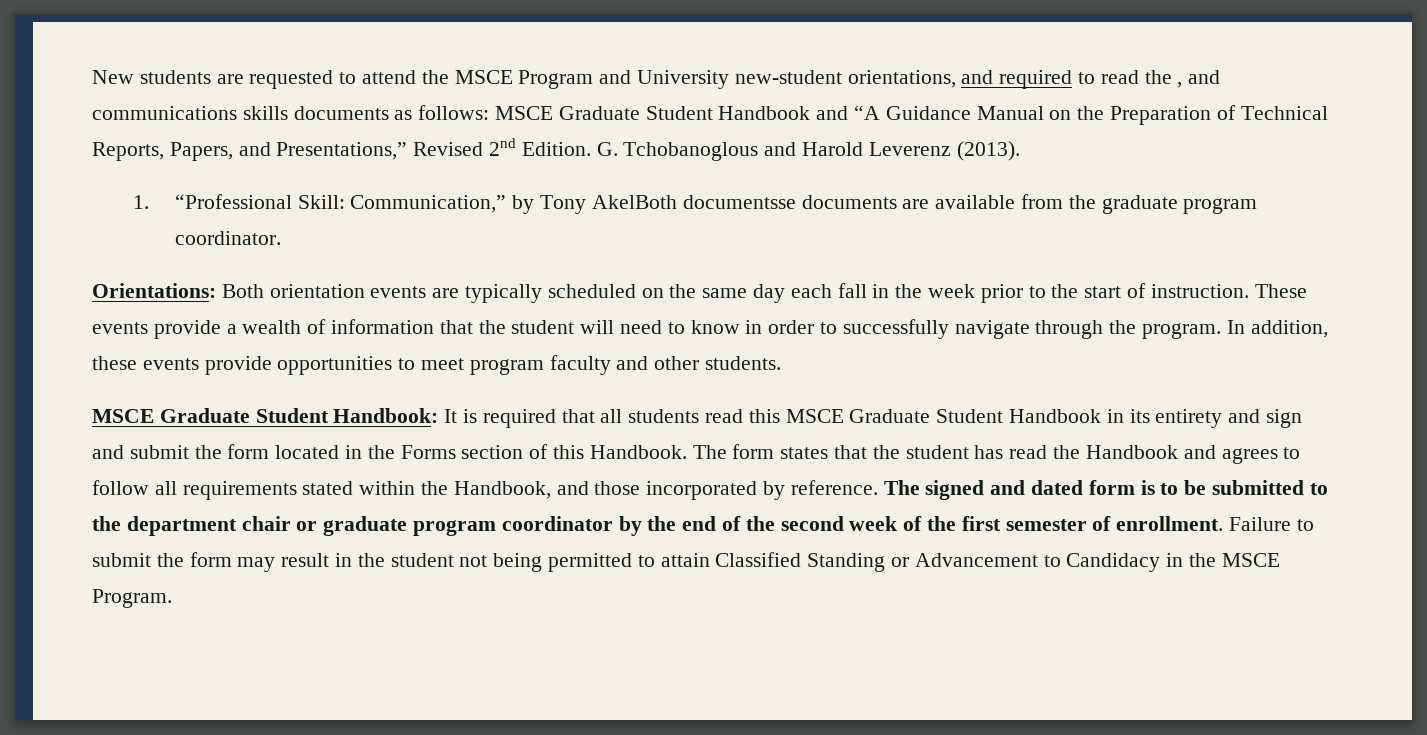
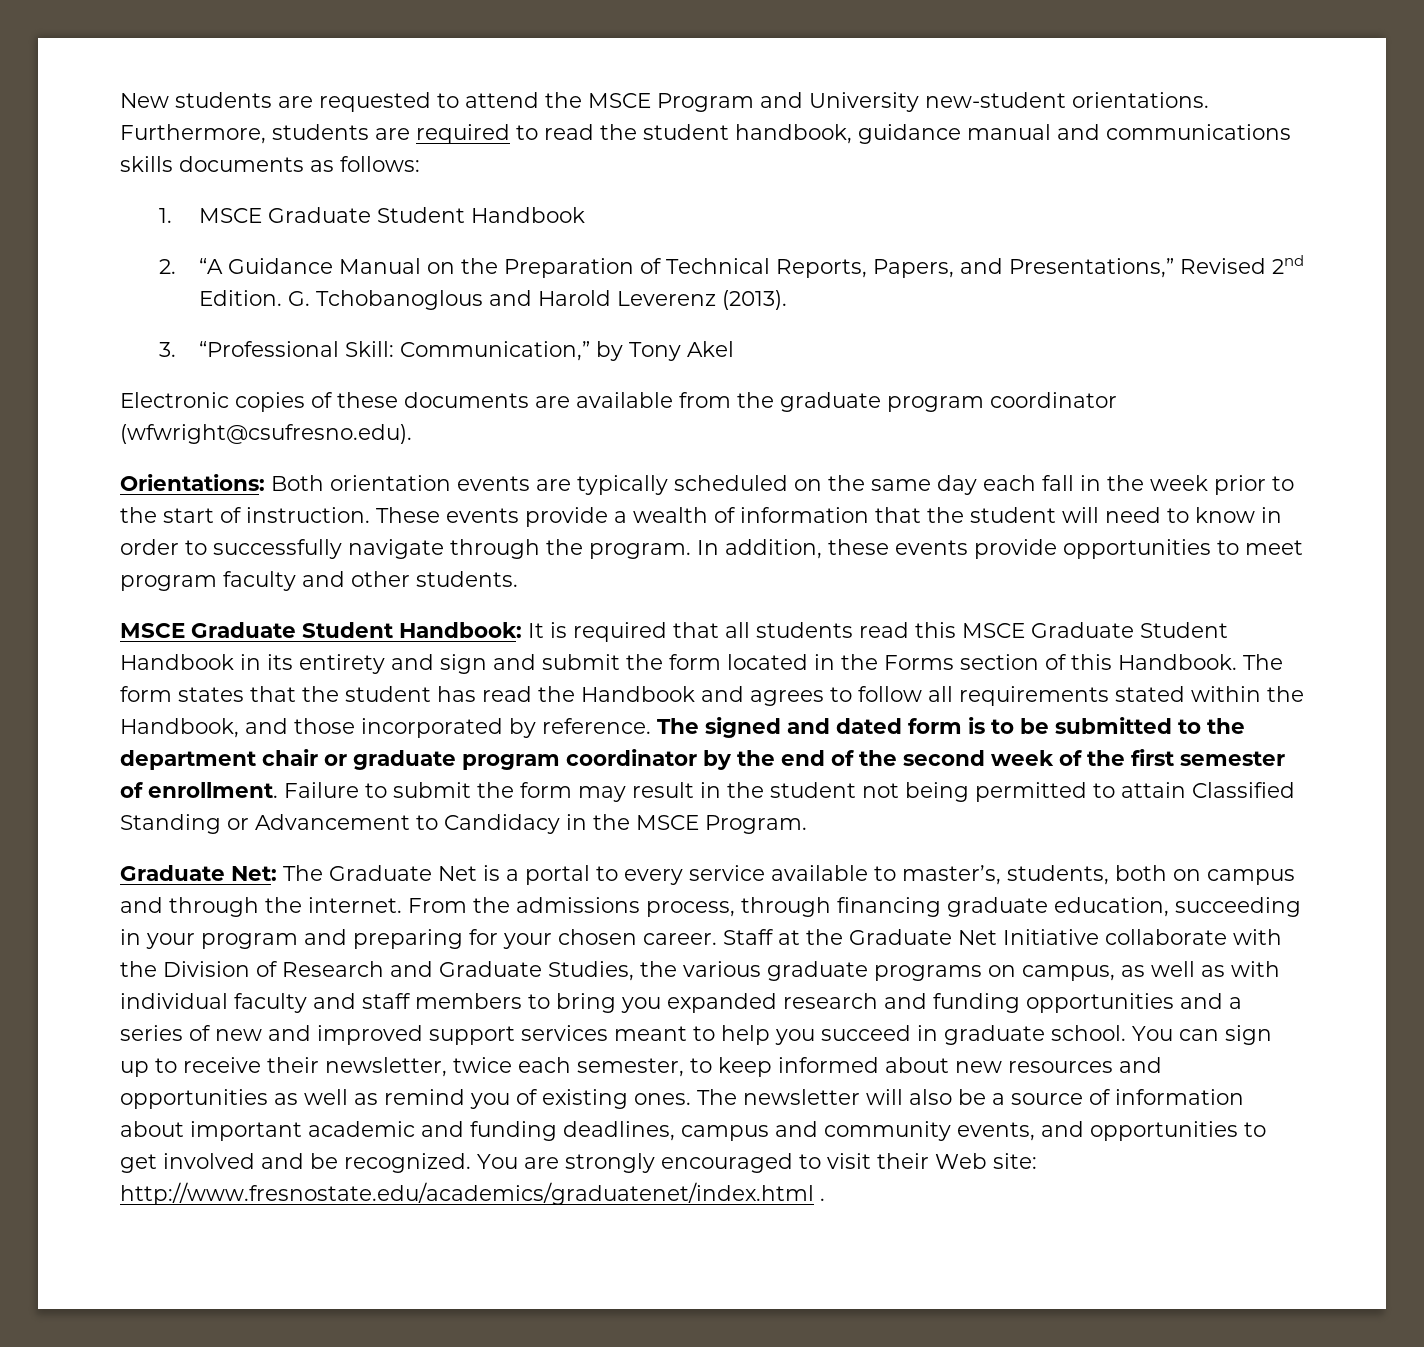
- New students are requested to attend the MSCE Program and University new-student orientations, and required to read the , and communications skills documents as follows: MSCE Graduate Student Handbook and “A Guidance Manual on the Preparation of Technical Reports, Papers, and Presentations,” Revised 2nd Edition.
+ New students are requested to attend the MSCE Program and University new-student orientations. Furthermore, students are required to read the student handbook, guidance manual and communications skills documents as follows:
+ 1. MSCE Graduate Student Handbook
+ 2. “A Guidance Manual on the Preparation of Technical Reports, Papers, and Presentations,” Revised 2nd Edition.
- 1. “Professional Skill: Communication,” by Tony AkelBoth documentsse documents are available from the graduate program coordinator.
+ 3. “Professional Skill: Communication,” by Tony Akel
+ Electronic copies of these documents are available from the graduate program coordinator (wfwright@csufresno.edu).
+ Graduate Net: The Graduate Net is a portal to every service available to master’s, students, both on campus and through the internet. From the admissions process, through financing graduate education, succeeding in your program and preparing for your chosen career. Staff at the Graduate Net Initiative collaborate with the Division of Research and Graduate Studies, the various graduate programs on campus, as well as with individual faculty and staff members to bring you expanded research and funding opportunities and a series of new and improved support services meant to help you succeed in graduate school. You can sign up to receive their newsletter, twice each semester, to keep informed about new resources and opportunities as well as remind you of existing ones. The newsletter will also be a source of information about important academic and funding deadlines, campus and community events, and opportunities to get involved and be recognized. You are strongly encouraged to visit their Web site: http://www.fresnostate.edu/academics/graduatenet/index.html .

